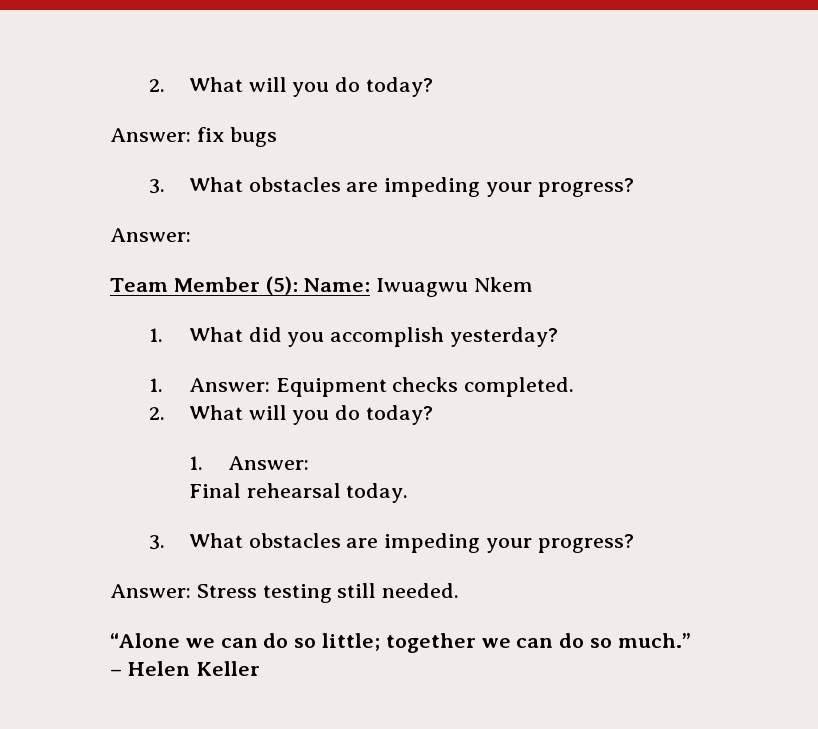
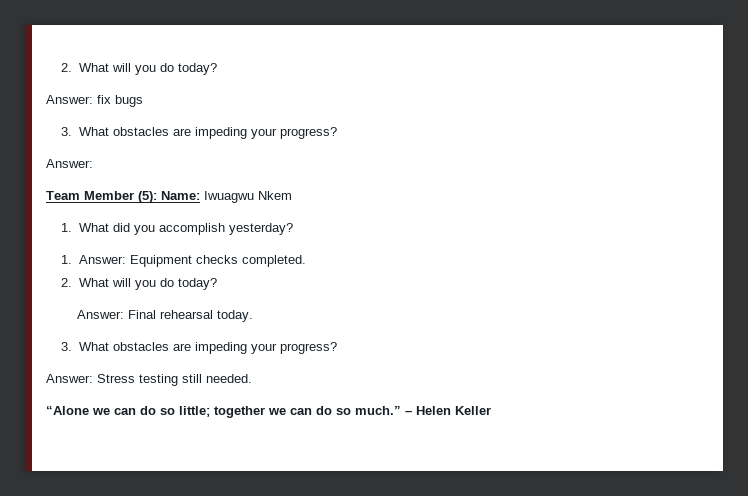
  1. Answer: Equipment checks completed.
  2. What will you do today?
- 1. Answer:
- Final rehearsal today.
+ Answer: Final rehearsal today.

